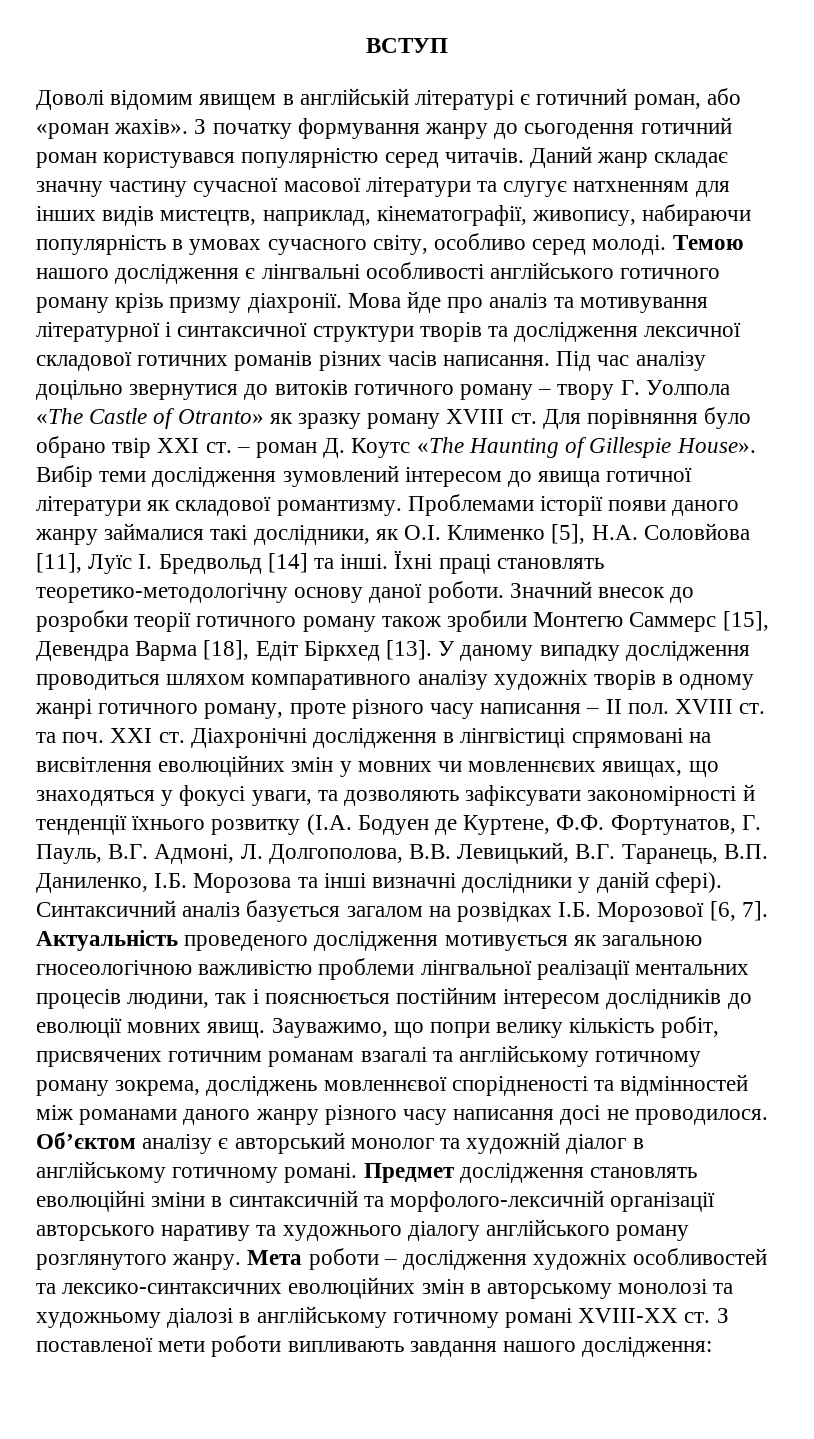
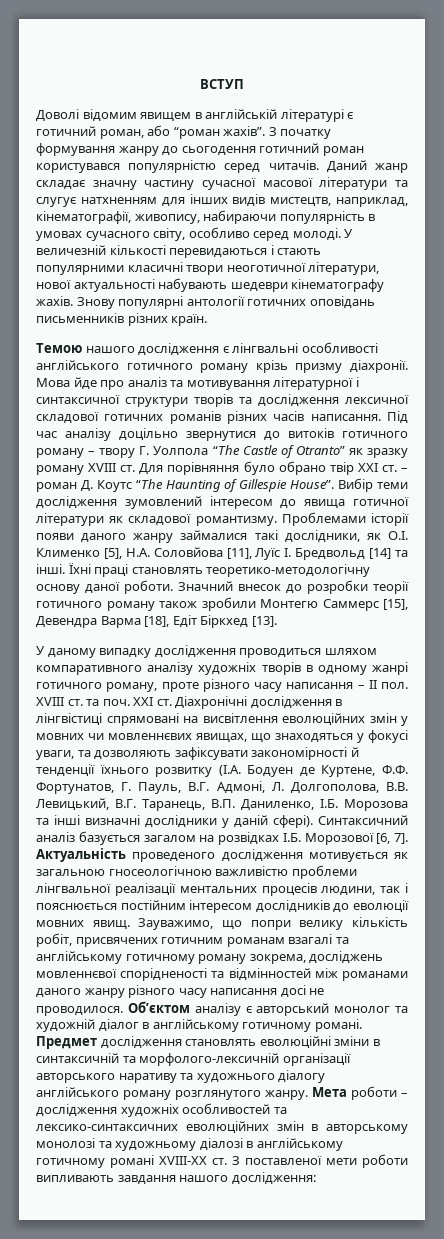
- Доволі відомим явищем в англійській літературі є готичний роман, або «роман жахів».
+ Доволі відомим явищем в англійській літературі є готичний роман, або “роман жахів”.
- Даний жанр складає значну частину сучасної масової літератури та слугує натхненням для інших видів мистецтв, наприклад, кінематографії, живопису, набираючи популярність в умовах сучасного світу, особливо серед молоді. Темою нашого дослідження є лінгвальні особливості англійського готичного роману крізь призму діахронії.
+ Даний жанр складає значну частину сучасної масової літератури та слугує натхненням для інших видів мистецтв, наприклад, кінематографії, живопису, набираючи популярність в умовах сучасного світу, особливо серед молоді. У величезній кількості перевидаються і стають популярними класичні твори неоготичної літератури, нової актуальності набувають шедеври кінематографу жахів. Знову популярні антології готичних оповідань письменників різних країн.
+ Темою нашого дослідження є лінгвальні особливості англійського готичного роману крізь призму діахронії.
- Під час аналізу доцільно звернутися до витоків готичного роману – твору Г. Уолпола «The Castle of Otrantо» як зразку роману XVIII ст. Для порівняння було обрано твір ХХІ ст. – роман Д. Коутс «The Haunting of Gillespie House».
+ Під час аналізу доцільно звернутися до витоків готичного роману – твору Г. Уолпола “The Castle of Otrantо” як зразку роману XVIII ст. Для порівняння було обрано твір ХХІ ст. – роман Д. Коутс “The Haunting of Gillespie House”.
- Значний внесок до розробки теорії готичного роману також зробили Монтегю Саммерс [15], Девендра Варма [18], Едіт Біркхед [13]. У даному випадку дослідження проводиться шляхом компаративного аналізу художніх творів в одному жанрі готичного роману, проте різного часу написання – ІІ пол.
+ Значний внесок до розробки теорії готичного роману також зробили Монтегю Саммерс [15], Девендра Варма [18], Едіт Біркхед [13].
+ У даному випадку дослідження проводиться шляхом компаративного аналізу художніх творів в одному жанрі готичного роману, проте різного часу написання – ІІ пол.

